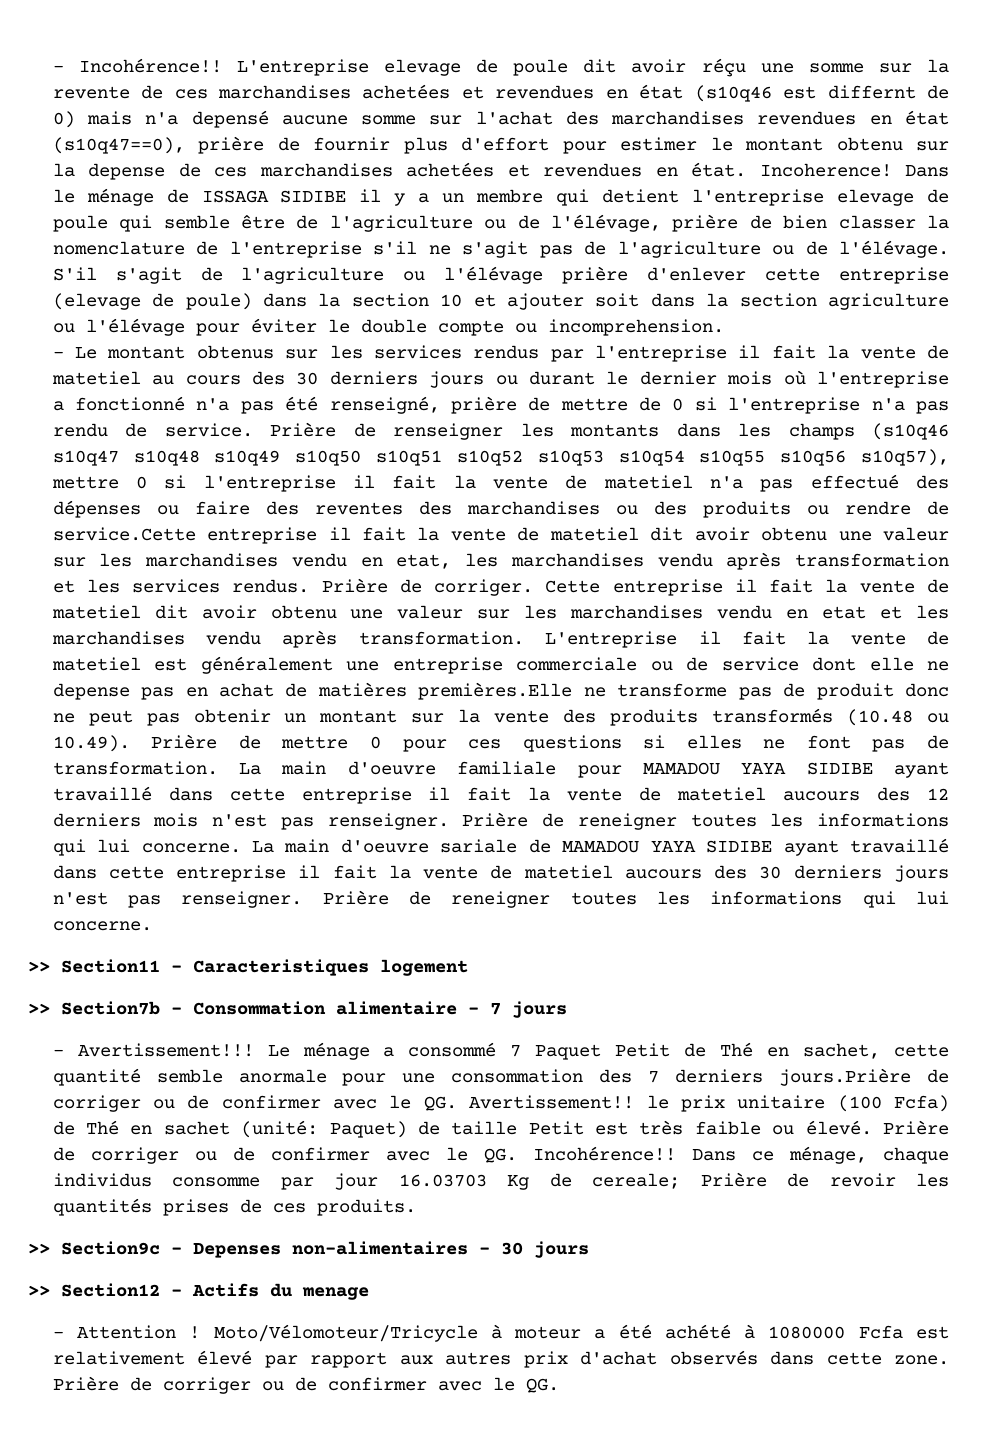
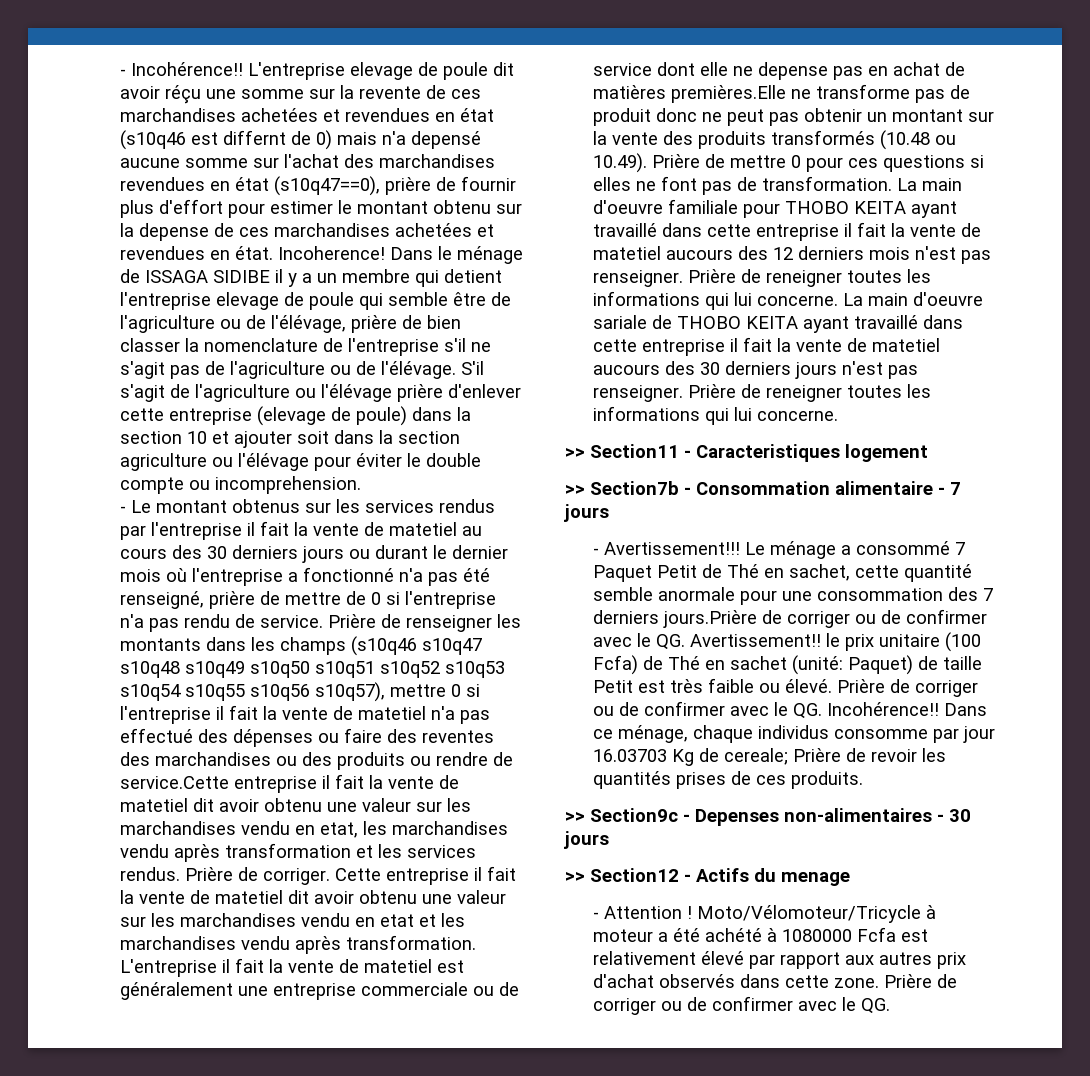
- La main d'oeuvre familiale pour MAMADOU YAYA SIDIBE ayant travaillé dans cette entreprise il fait la vente de matetiel aucours des 12 derniers mois n'est pas renseigner.
+ La main d'oeuvre familiale pour THOBO KEITA ayant travaillé dans cette entreprise il fait la vente de matetiel aucours des 12 derniers mois n'est pas renseigner.
- La main d'oeuvre sariale de MAMADOU YAYA SIDIBE ayant travaillé dans cette entreprise il fait la vente de matetiel aucours des 30 derniers jours n'est pas renseigner.
+ La main d'oeuvre sariale de THOBO KEITA ayant travaillé dans cette entreprise il fait la vente de matetiel aucours des 30 derniers jours n'est pas renseigner.

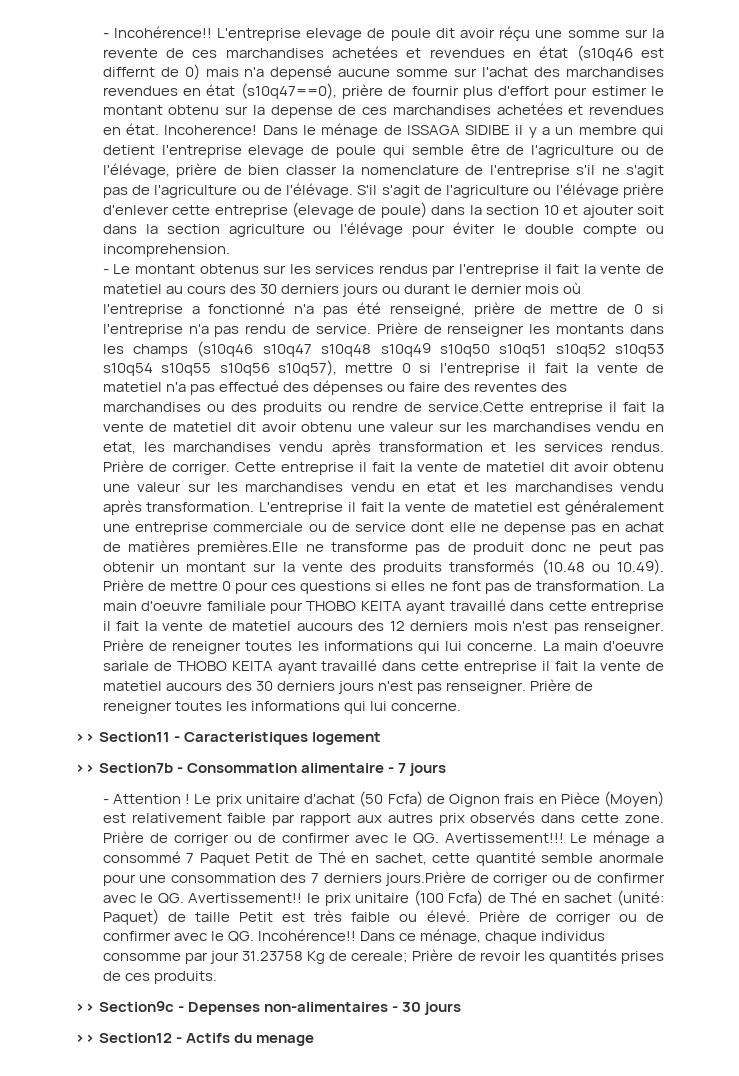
- - Avertissement!!!
+ - Attention ! Le prix unitaire d'achat (50 Fcfa) de Oignon frais en Pièce (Moyen) est relativement faible par rapport aux autres prix observés dans cette zone. Prière de corriger ou de confirmer avec le QG. Avertissement!!!
- Dans ce ménage, chaque individus consomme par jour 16.03703 Kg de cereale; Prière de revoir les quantités prises de ces produits.
+ Dans ce ménage, chaque individus consomme par jour 31.23758 Kg de cereale; Prière de revoir les quantités prises de ces produits.
- - Attention ! Moto/Vélomoteur/Tricycle à moteur a été achété à 1080000 Fcfa est relativement élevé par rapport aux autres prix d'achat observés dans cette zone. Prière de corriger ou de confirmer avec le QG.

